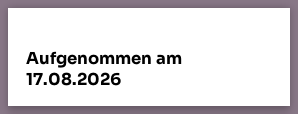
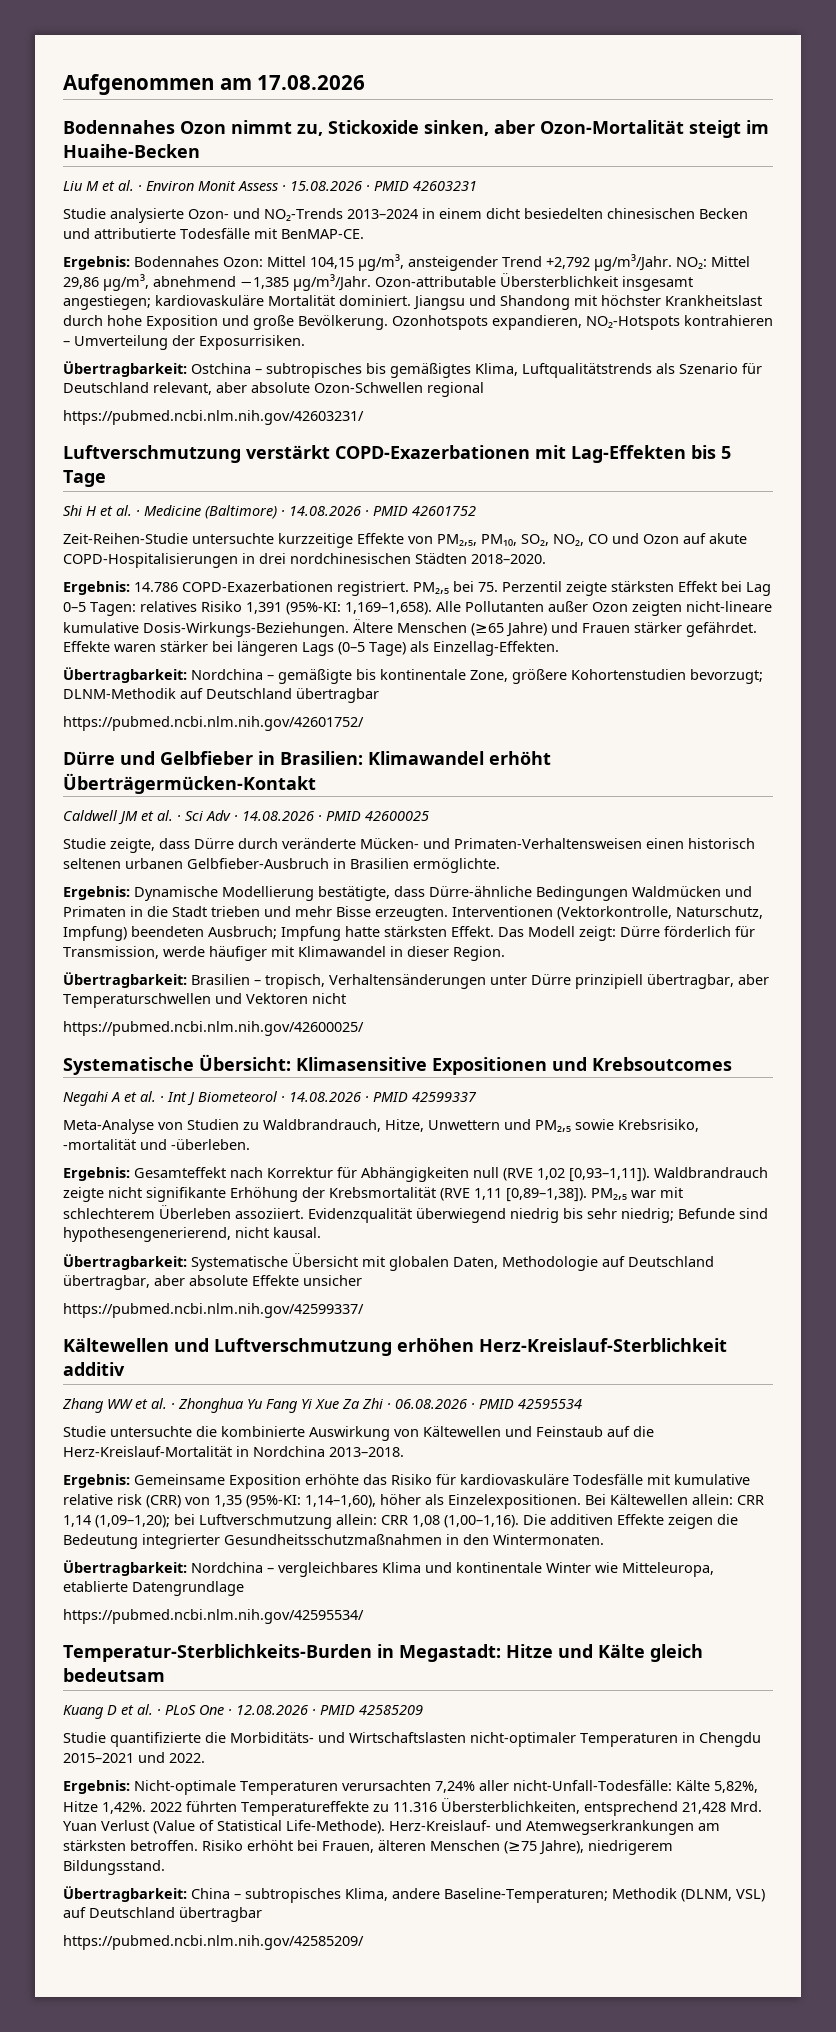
+ Bodennahes Ozon nimmt zu, Stickoxide sinken, aber Ozon-Mortalität steigt im Huaihe-Becken
+ Liu M et al. · Environ Monit Assess · 15.08.2026 · PMID 42603231
+ Studie analysierte Ozon- und NO₂-Trends 2013–2024 in einem dicht besiedelten chinesischen Becken und attributierte Todesfälle mit BenMAP-CE.
+ Ergebnis: Bodennahes Ozon: Mittel 104,15 μg/m³, ansteigender Trend +2,792 μg/m³/Jahr. NO₂: Mittel 29,86 μg/m³, abnehmend −1,385 μg/m³/Jahr. Ozon-attributable Übersterblichkeit insgesamt angestiegen; kardiovaskuläre Mortalität dominiert. Jiangsu und Shandong mit höchster Krankheitslast durch hohe Exposition und große Bevölkerung. Ozonhotspots expandieren, NO₂-Hotspots kontrahieren – Umverteilung der Exposurrisiken.
+ Übertragbarkeit: Ostchina – subtropisches bis gemäßigtes Klima, Luftqualitätstrends als Szenario für Deutschland relevant, aber absolute Ozon-Schwellen regional
+ https://pubmed.ncbi.nlm.nih.gov/42603231/
+ Luftverschmutzung verstärkt COPD-Exazerbationen mit Lag-Effekten bis 5 Tage
+ Shi H et al. · Medicine (Baltimore) · 14.08.2026 · PMID 42601752
+ Zeit-Reihen-Studie untersuchte kurzzeitige Effekte von PM₂,₅, PM₁₀, SO₂, NO₂, CO und Ozon auf akute COPD-Hospitalisierungen in drei nordchinesischen Städten 2018–2020.
+ Ergebnis: 14.786 COPD-Exazerbationen registriert. PM₂,₅ bei 75. Perzentil zeigte stärksten Effekt bei Lag 0–5 Tagen: relatives Risiko 1,391 (95%-KI: 1,169–1,658). Alle Pollutanten außer Ozon zeigten nicht-lineare kumulative Dosis-Wirkungs-Beziehungen. Ältere Menschen (≥65 Jahre) und Frauen stärker gefährdet. Effekte waren stärker bei längeren Lags (0–5 Tage) als Einzellag-Effekten.
+ Übertragbarkeit: Nordchina – gemäßigte bis kontinentale Zone, größere Kohortenstudien bevorzugt; DLNM-Methodik auf Deutschland übertragbar
+ https://pubmed.ncbi.nlm.nih.gov/42601752/
+ Dürre und Gelbfieber in Brasilien: Klimawandel erhöht Überträgermücken-Kontakt
+ Caldwell JM et al. · Sci Adv · 14.08.2026 · PMID 42600025
+ Studie zeigte, dass Dürre durch veränderte Mücken- und Primaten-Verhaltensweisen einen historisch seltenen urbanen Gelbfieber-Ausbruch in Brasilien ermöglichte.
+ Ergebnis: Dynamische Modellierung bestätigte, dass Dürre-ähnliche Bedingungen Waldmücken und Primaten in die Stadt trieben und mehr Bisse erzeugten. Interventionen (Vektorkontrolle, Naturschutz, Impfung) beendeten Ausbruch; Impfung hatte stärksten Effekt. Das Modell zeigt: Dürre förderlich für Transmission, werde häufiger mit Klimawandel in dieser Region.
+ Übertragbarkeit: Brasilien – tropisch, Verhaltensänderungen unter Dürre prinzipiell übertragbar, aber Temperaturschwellen und Vektoren nicht
+ https://pubmed.ncbi.nlm.nih.gov/42600025/
+ Systematische Übersicht: Klimasensitive Expositionen und Krebsoutcomes
+ Negahi A et al. · Int J Biometeorol · 14.08.2026 · PMID 42599337
+ Meta-Analyse von Studien zu Waldbrandrauch, Hitze, Unwettern und PM₂,₅ sowie Krebsrisiko, -mortalität und -überleben.
+ Ergebnis: Gesamteffekt nach Korrektur für Abhängigkeiten null (RVE 1,02 [0,93–1,11]). Waldbrandrauch zeigte nicht signifikante Erhöhung der Krebsmortalität (RVE 1,11 [0,89–1,38]). PM₂,₅ war mit schlechterem Überleben assoziiert. Evidenzqualität überwiegend niedrig bis sehr niedrig; Befunde sind hypothesengenerierend, nicht kausal.
+ Übertragbarkeit: Systematische Übersicht mit globalen Daten, Methodologie auf Deutschland übertragbar, aber absolute Effekte unsicher
+ https://pubmed.ncbi.nlm.nih.gov/42599337/
+ Kältewellen und Luftverschmutzung erhöhen Herz-Kreislauf-Sterblichkeit additiv
+ Zhang WW et al. · Zhonghua Yu Fang Yi Xue Za Zhi · 06.08.2026 · PMID 42595534
+ Studie untersuchte die kombinierte Auswirkung von Kältewellen und Feinstaub auf die Herz-Kreislauf-Mortalität in Nordchina 2013–2018.
+ Ergebnis: Gemeinsame Exposition erhöhte das Risiko für kardiovaskuläre Todesfälle mit kumulative relative risk (CRR) von 1,35 (95%-KI: 1,14–1,60), höher als Einzelexpositionen. Bei Kältewellen allein: CRR 1,14 (1,09–1,20); bei Luftverschmutzung allein: CRR 1,08 (1,00–1,16). Die additiven Effekte zeigen die Bedeutung integrierter Gesundheitsschutzmaßnahmen in den Wintermonaten.
+ Übertragbarkeit: Nordchina – vergleichbares Klima und kontinentale Winter wie Mitteleuropa, etablierte Datengrundlage
+ https://pubmed.ncbi.nlm.nih.gov/42595534/
+ Temperatur-Sterblichkeits-Burden in Megastadt: Hitze und Kälte gleich bedeutsam
+ Kuang D et al. · PLoS One · 12.08.2026 · PMID 42585209
+ Studie quantifizierte die Morbiditäts- und Wirtschaftslasten nicht-optimaler Temperaturen in Chengdu 2015–2021 und 2022.
+ Ergebnis: Nicht-optimale Temperaturen verursachten 7,24% aller nicht-Unfall-Todesfälle: Kälte 5,82%, Hitze 1,42%. 2022 führten Temperatureffekte zu 11.316 Übersterblichkeiten, entsprechend 21,428 Mrd. Yuan Verlust (Value of Statistical Life-Methode). Herz-Kreislauf- und Atemwegserkrankungen am stärksten betroffen. Risiko erhöht bei Frauen, älteren Menschen (≥75 Jahre), niedrigerem Bildungsstand.
+ Übertragbarkeit: China – subtropisches Klima, andere Baseline-Temperaturen; Methodik (DLNM, VSL) auf Deutschland übertragbar
+ https://pubmed.ncbi.nlm.nih.gov/42585209/

